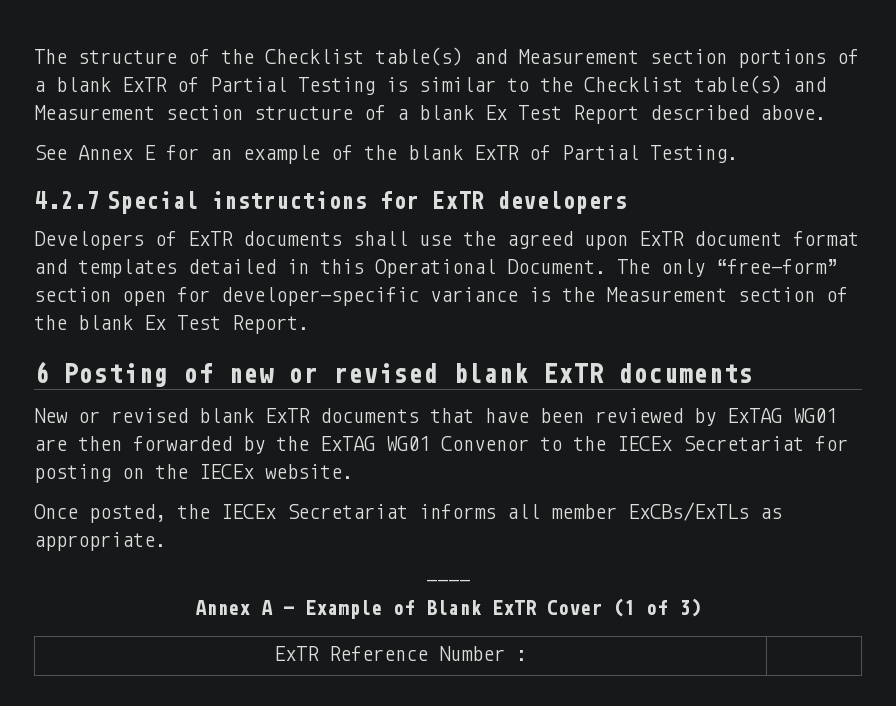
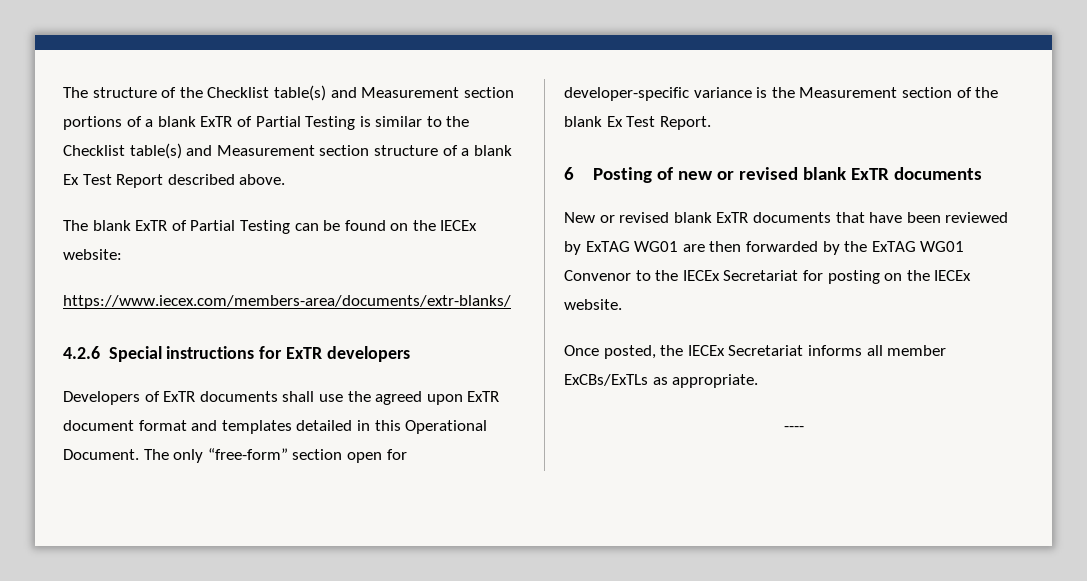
- See Annex E for an example of the blank ExTR of Partial Testing.
- 4.2.7 Special instructions for ExTR developers
+ The blank ExTR of Partial Testing can be found on the IECEx website:
+ https://www.iecex.com/members-area/documents/extr-blanks/
+ 4.2.6 Special instructions for ExTR developers
- Annex A – Example of Blank ExTR Cover (1 of 3)
- ExTR Reference Number : |

